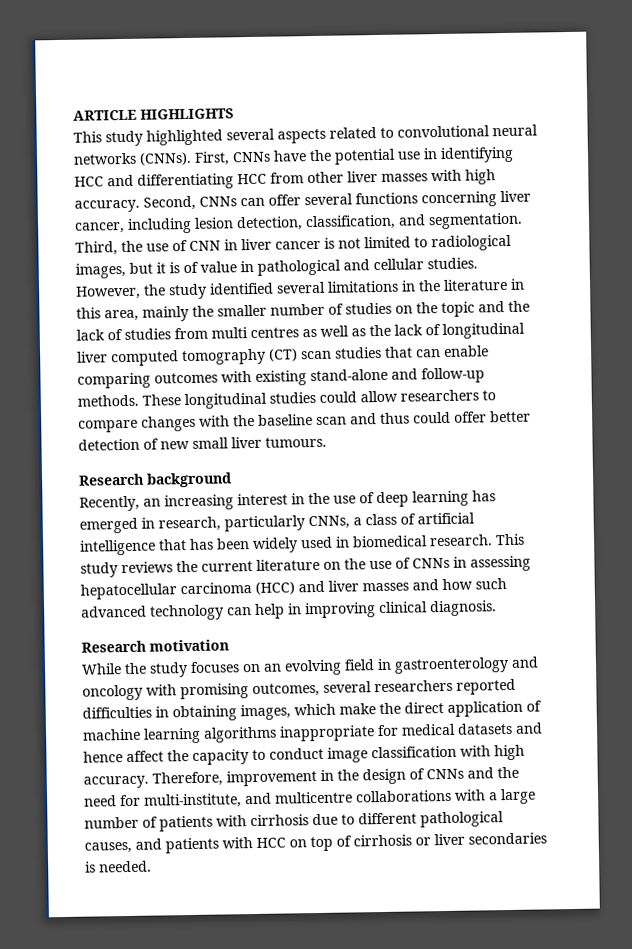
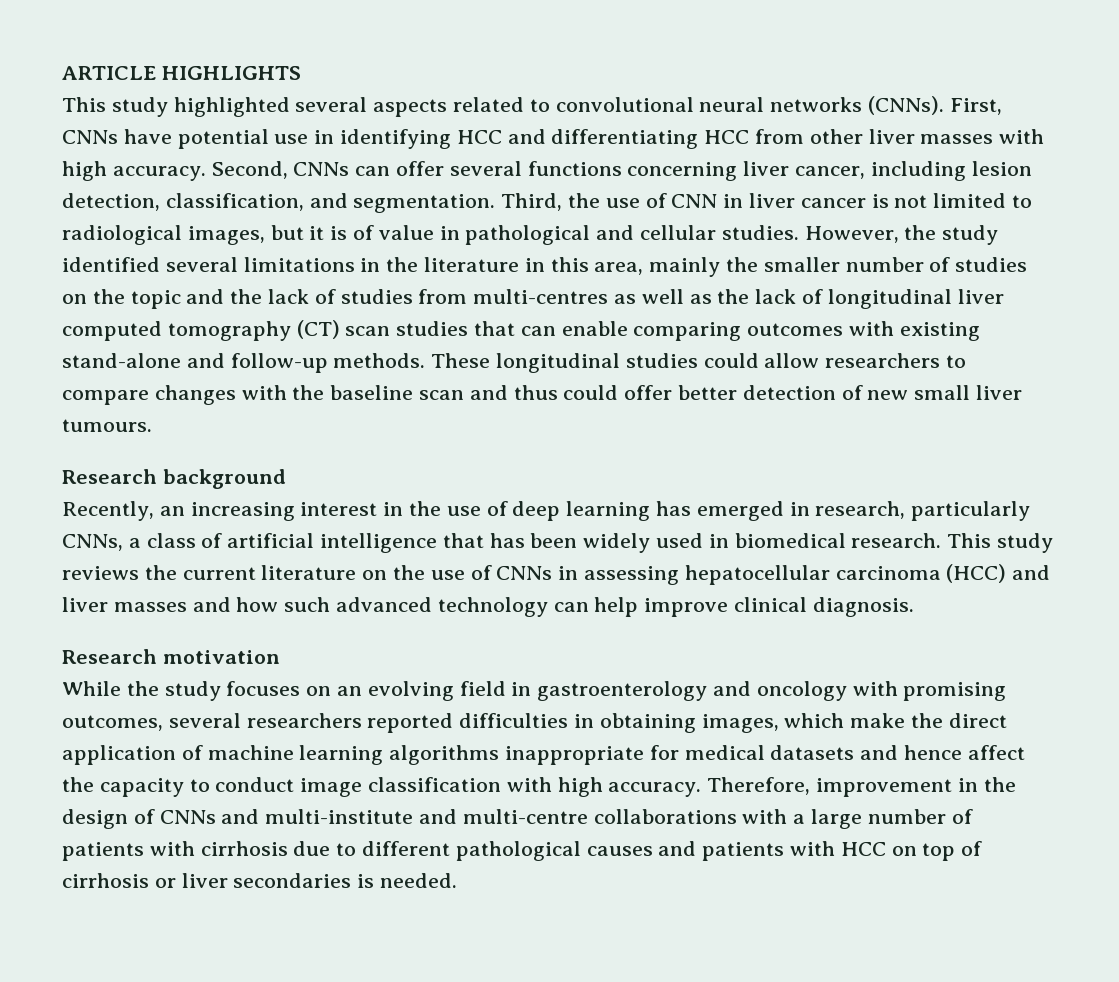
- First, CNNs have the potential use in identifying HCC and differentiating HCC from other liver masses with high accuracy.
+ First, CNNs have potential use in identifying HCC and differentiating HCC from other liver masses with high accuracy.
- However, the study identified several limitations in the literature in this area, mainly the smaller number of studies on the topic and the lack of studies from multi centres as well as the lack of longitudinal liver computed tomography (CT) scan studies that can enable comparing outcomes with existing stand-alone and follow-up methods.
+ However, the study identified several limitations in the literature in this area, mainly the smaller number of studies on the topic and the lack of studies from multi-centres as well as the lack of longitudinal liver computed tomography (CT) scan studies that can enable comparing outcomes with existing stand-alone and follow-up methods.
- This study reviews the current literature on the use of CNNs in assessing hepatocellular carcinoma (HCC) and liver masses and how such advanced technology can help in improving clinical diagnosis.
+ This study reviews the current literature on the use of CNNs in assessing hepatocellular carcinoma (HCC) and liver masses and how such advanced technology can help improve clinical diagnosis.
- Therefore, improvement in the design of CNNs and the need for multi-institute, and multicentre collaborations with a large number of patients with cirrhosis due to different pathological causes, and patients with HCC on top of cirrhosis or liver secondaries is needed.
+ Therefore, improvement in the design of CNNs and multi-institute and multi-centre collaborations with a large number of patients with cirrhosis due to different pathological causes and patients with HCC on top of cirrhosis or liver secondaries is needed.

